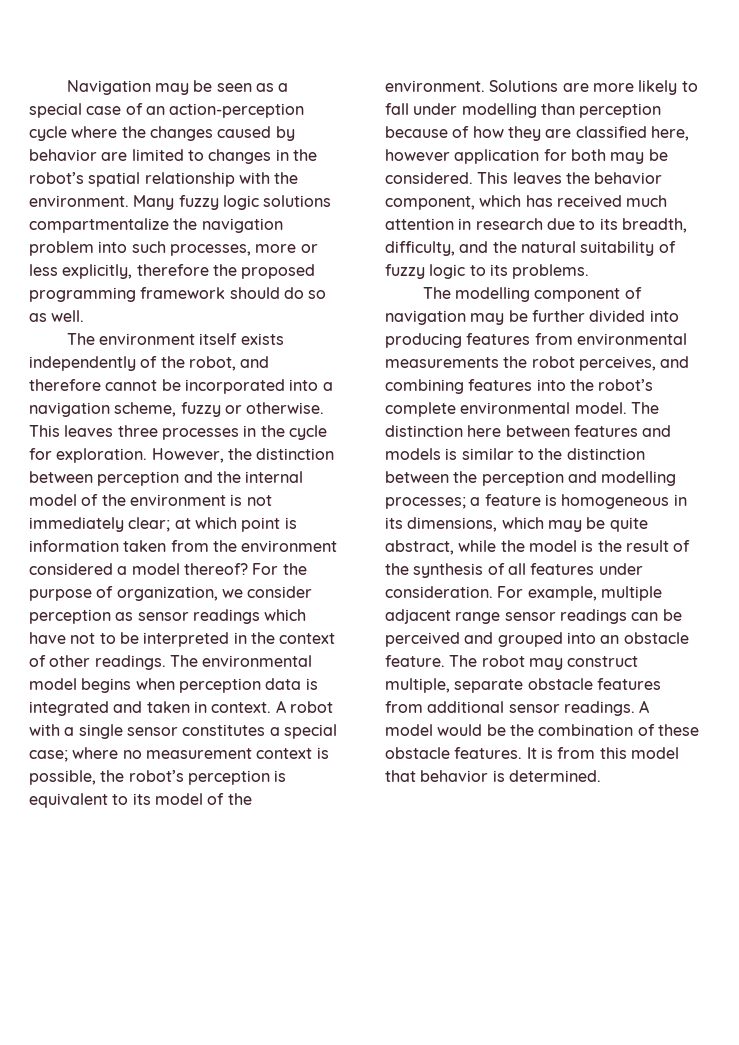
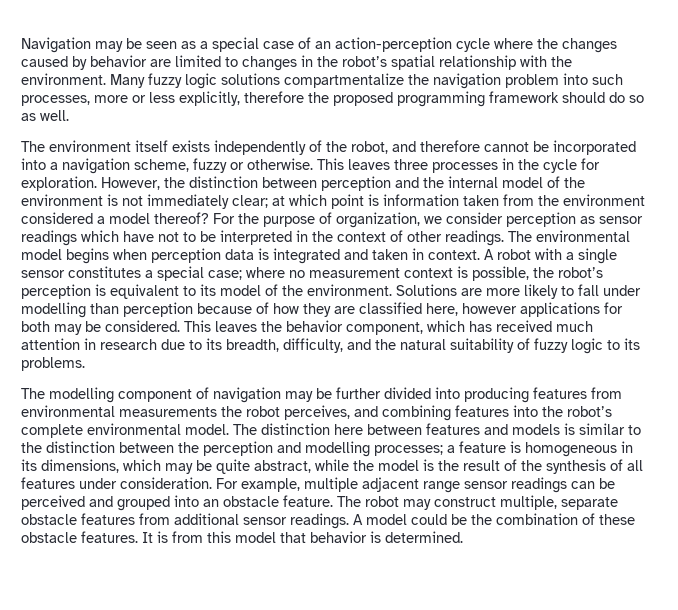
- Solutions are more likely to fall under modelling than perception because of how they are classified here, however application for both may be considered.
+ Solutions are more likely to fall under modelling than perception because of how they are classified here, however applications for both may be considered.
- A model would be the combination of these obstacle features.
+ A model could be the combination of these obstacle features.

